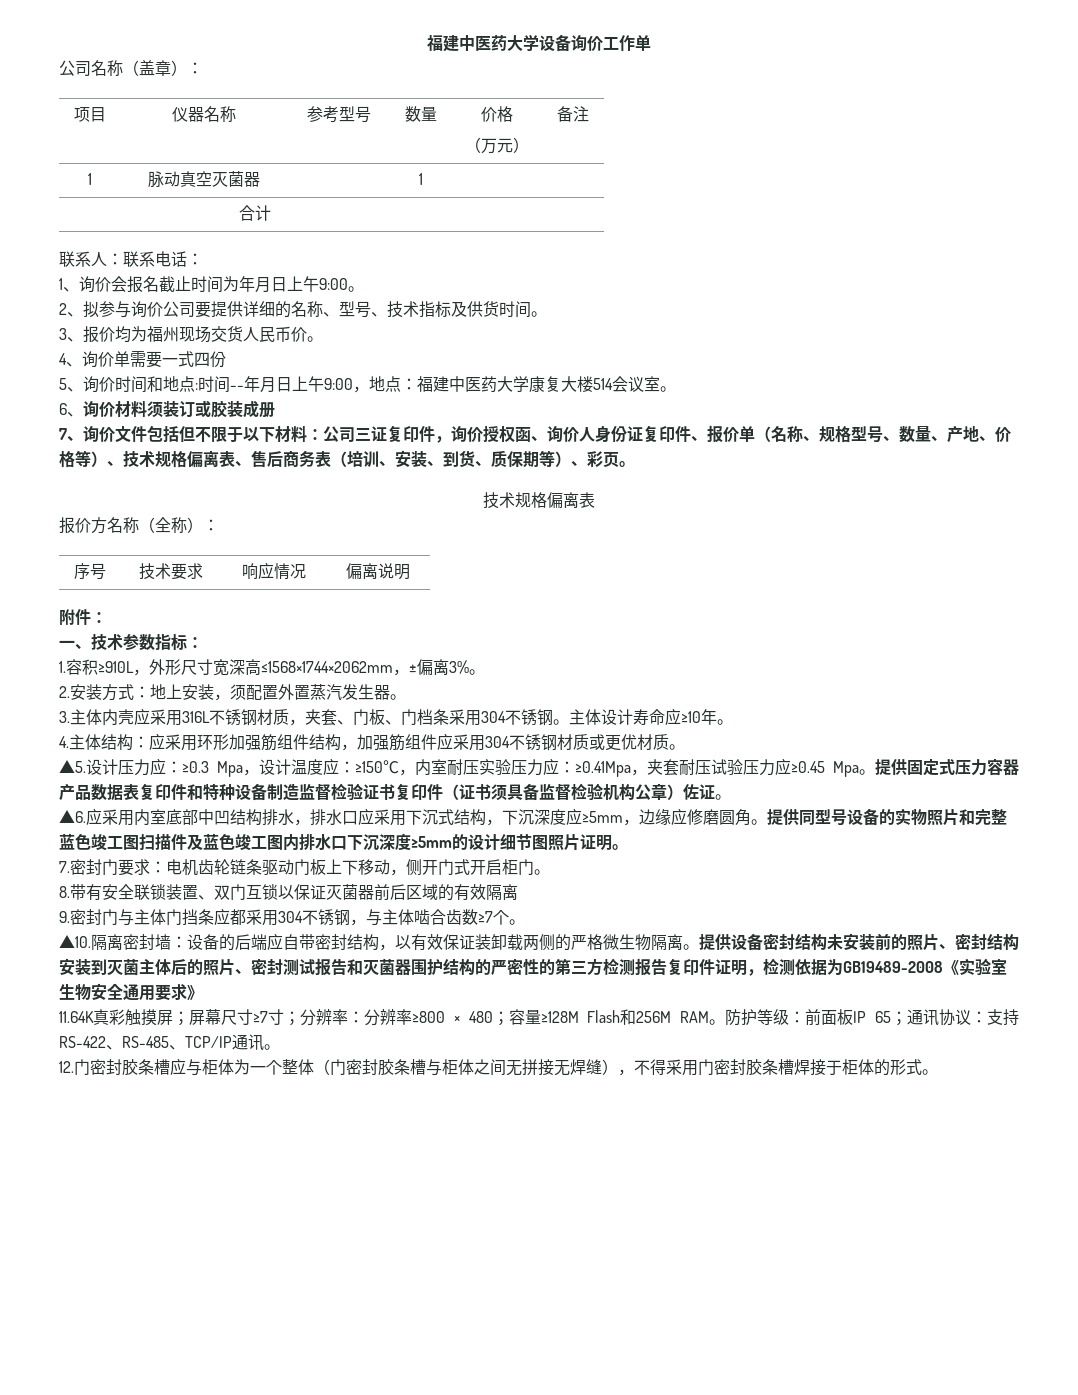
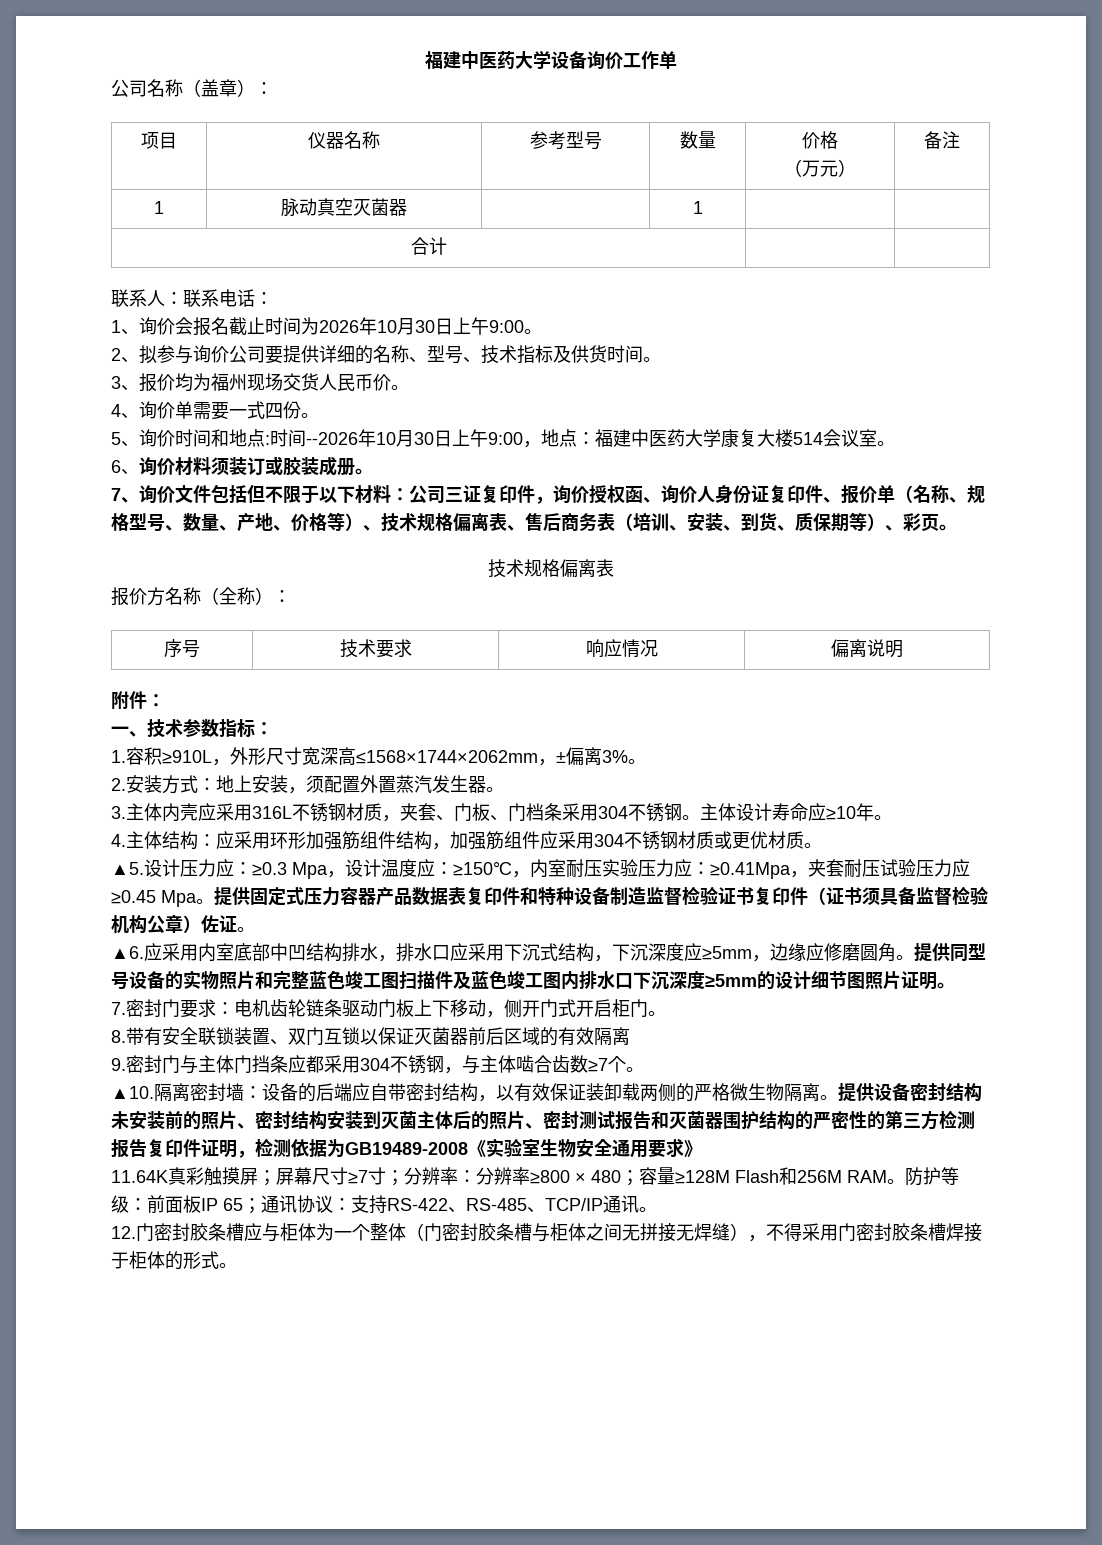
- 1、询价会报名截止时间为年月日上午9:00。
+ 1、询价会报名截止时间为2026年10月30日上午9:00。
- 4、询价单需要一式四份
+ 4、询价单需要一式四份。
- 5、询价时间和地点:时间--年月日上午9:00，地点：福建中医药大学康复大楼514会议室。
+ 5、询价时间和地点:时间--2026年10月30日上午9:00，地点：福建中医药大学康复大楼514会议室。
- 6、询价材料须装订或胶装成册
+ 6、询价材料须装订或胶装成册。

